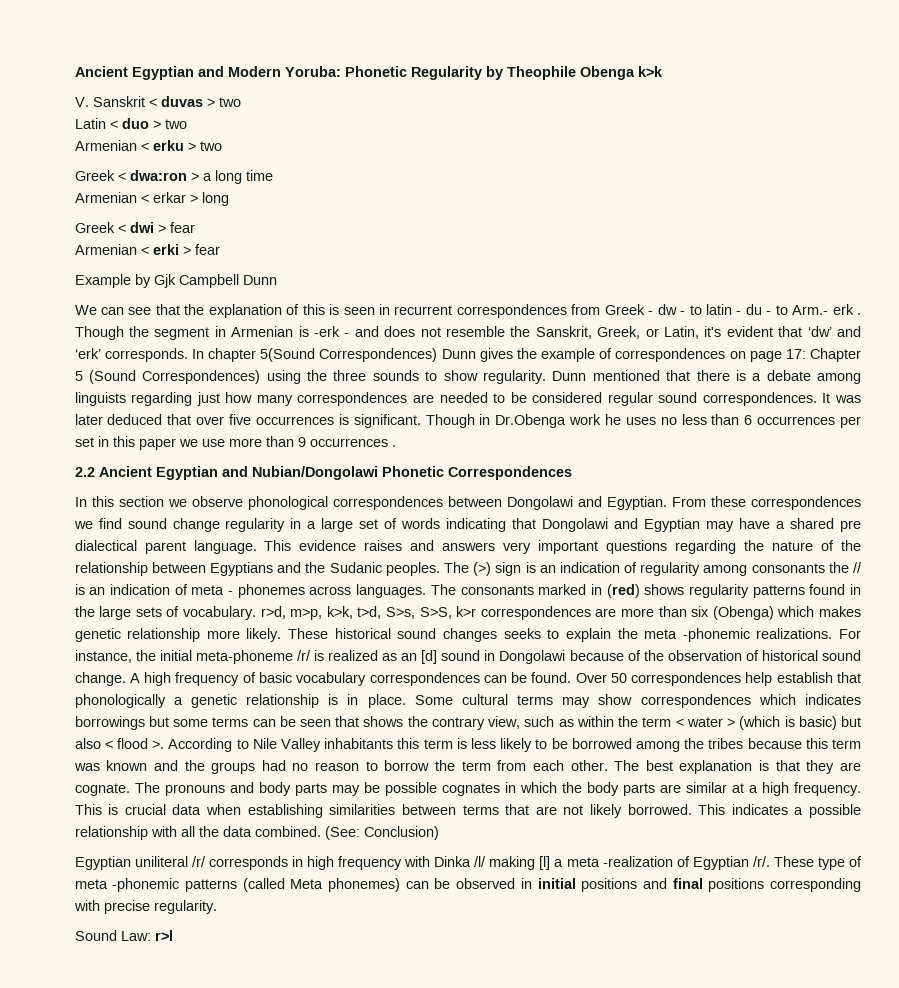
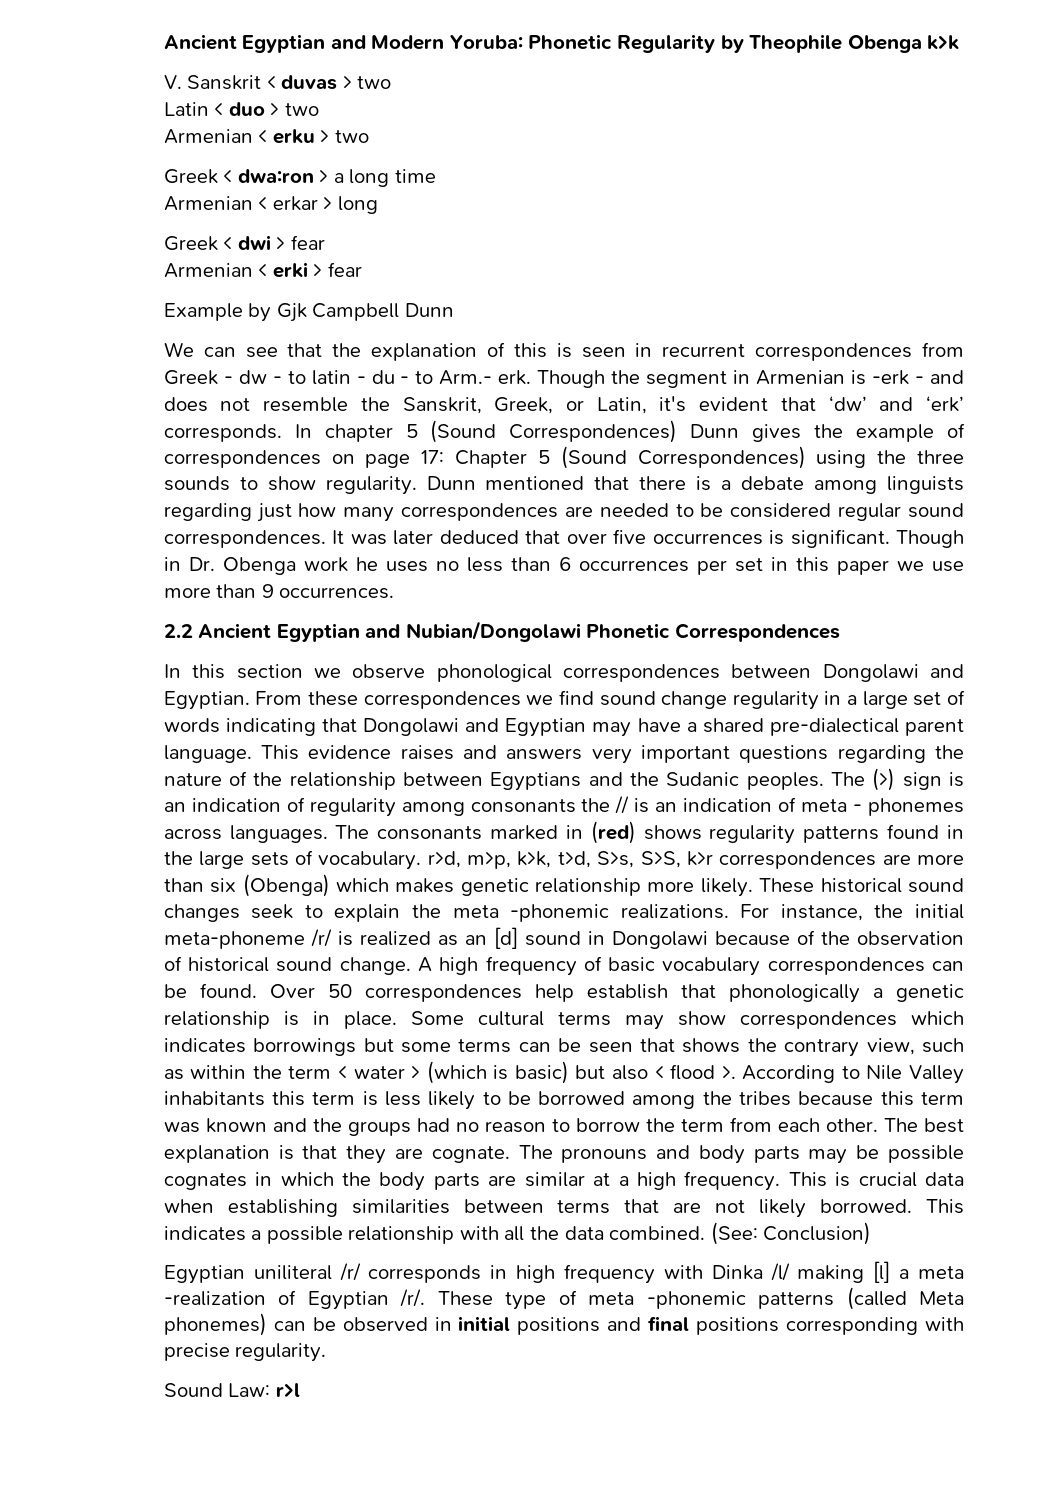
- We can see that the explanation of this is seen in recurrent correspondences from Greek - dw - to latin - du - to Arm.- erk .
+ We can see that the explanation of this is seen in recurrent correspondences from Greek - dw - to latin - du - to Arm.- erk.
- In chapter 5(Sound Correspondences) Dunn gives the example of correspondences on page 17: Chapter 5 (Sound Correspondences) using the three sounds to show regularity.
+ In chapter 5 (Sound Correspondences) Dunn gives the example of correspondences on page 17: Chapter 5 (Sound Correspondences) using the three sounds to show regularity.
- Though in Dr.Obenga work he uses no less than 6 occurrences per set in this paper we use more than 9 occurrences .
+ Though in Dr. Obenga work he uses no less than 6 occurrences per set in this paper we use more than 9 occurrences.
- From these correspondences we find sound change regularity in a large set of words indicating that Dongolawi and Egyptian may have a shared pre dialectical parent language.
+ From these correspondences we find sound change regularity in a large set of words indicating that Dongolawi and Egyptian may have a shared pre-dialectical parent language.
- These historical sound changes seeks to explain the meta -phonemic realizations.
+ These historical sound changes seek to explain the meta -phonemic realizations.

